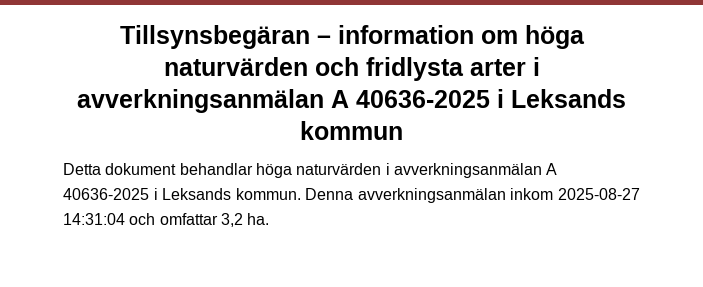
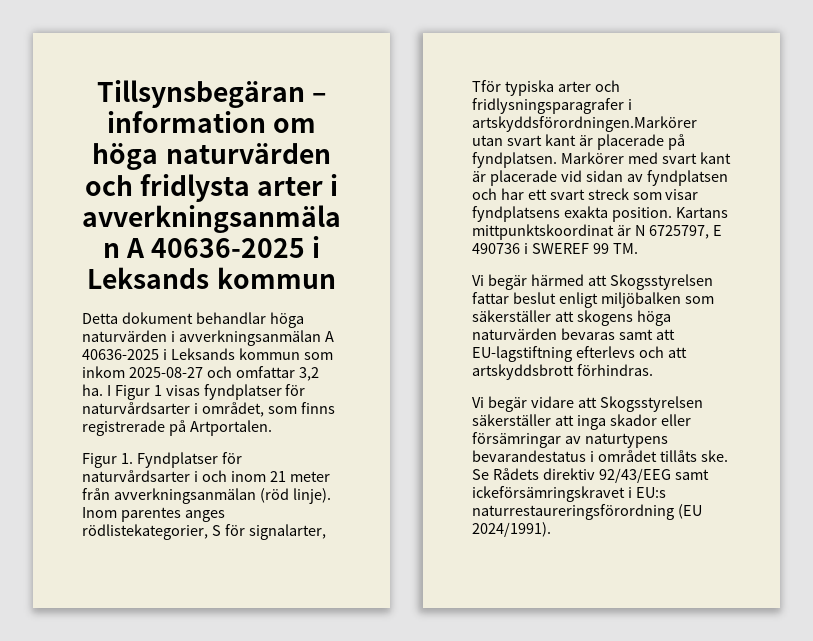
- Detta dokument behandlar höga naturvärden i avverkningsanmälan A 40636-2025 i Leksands kommun. Denna avverkningsanmälan inkom 2025-08-27 14:31:04 och omfattar 3,2 ha.
+ Detta dokument behandlar höga naturvärden i avverkningsanmälan A 40636-2025 i Leksands kommun som inkom 2025-08-27 och omfattar 3,2 ha.
+ I Figur 1 visas fyndplatser för naturvårdsarter i området, som finns registrerade på Artportalen.
+ Figur 1. Fyndplatser för naturvårdsarter i och inom 21 meter från avverkningsanmälan (röd linje). Inom parentes anges rödlistekategorier, S för signalarter, Tför typiska arter och fridlysningsparagrafer i artskyddsförordningen.Markörer utan svart kant är placerade på fyndplatsen. Markörer med svart kant är placerade vid sidan av fyndplatsen och har ett svart streck som visar fyndplatsens exakta position. Kartans mittpunktskoordinat är N 6725797, E 490736 i SWEREF 99 TM.
+ Vi begär härmed att Skogsstyrelsen fattar beslut enligt miljöbalken som säkerställer att skogens höga naturvärden bevaras samt att EU-lagstiftning efterlevs och att artskyddsbrott förhindras.
+ Vi begär vidare att Skogsstyrelsen säkerställer att inga skador eller försämringar av naturtypens bevarandestatus i området tillåts ske. Se Rådets direktiv 92/43/EEG samt ickeförsämringskravet i EU:s naturrestaureringsförordning (EU 2024/1991).

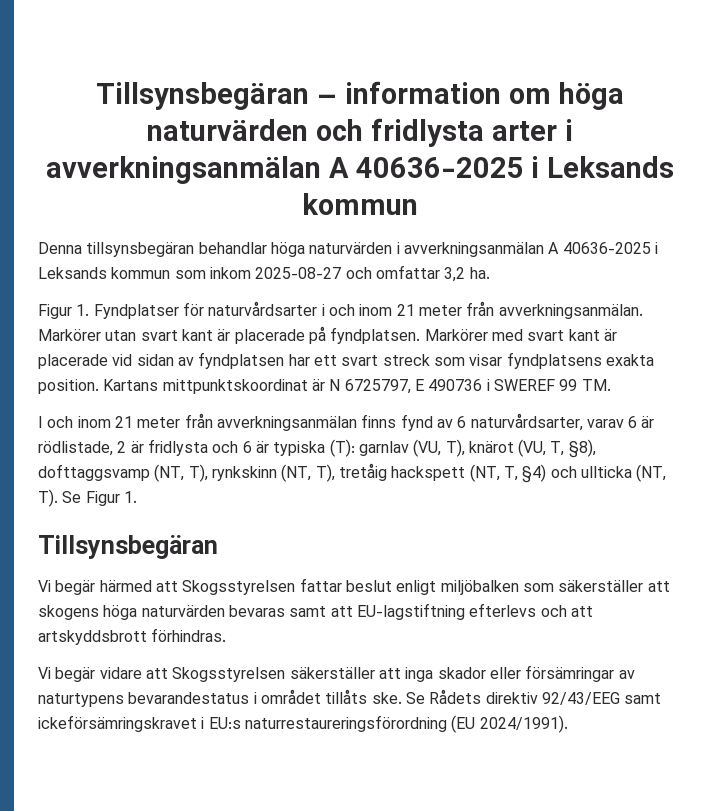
- Detta dokument behandlar höga naturvärden i avverkningsanmälan A 40636-2025 i Leksands kommun som inkom 2025-08-27 och omfattar 3,2 ha. I Figur 1 visas fyndplatser för naturvårdsarter i området, som finns registrerade på Artportalen.
+ Denna tillsynsbegäran behandlar höga naturvärden i avverkningsanmälan A 40636-2025 i Leksands kommun som inkom 2025-08-27 och omfattar 3,2 ha.
- Figur 1. Fyndplatser för naturvårdsarter i och inom 21 meter från avverkningsanmälan (röd linje). Inom parentes anges rödlistekategorier, S för signalarter, Tför typiska arter och fridlysningsparagrafer i artskyddsförordningen.Markörer utan svart kant är placerade på fyndplatsen.
+ Figur 1. Fyndplatser för naturvårdsarter i och inom 21 meter från avverkningsanmälan. Markörer utan svart kant är placerade på fyndplatsen.
- Markörer med svart kant är placerade vid sidan av fyndplatsen och har ett svart streck som visar fyndplatsens exakta position.
+ Markörer med svart kant är placerade vid sidan av fyndplatsen har ett svart streck som visar fyndplatsens exakta position.
+ I och inom 21 meter från avverkningsanmälan finns fynd av 6 naturvårdsarter, varav 6 är rödlistade, 2 är fridlysta och 6 är typiska (T): garnlav (VU, T), knärot (VU, T, §8), dofttaggsvamp (NT, T), rynkskinn (NT, T), tretåig hackspett (NT, T, §4) och ullticka (NT, T). Se Figur 1.
+ Tillsynsbegäran

